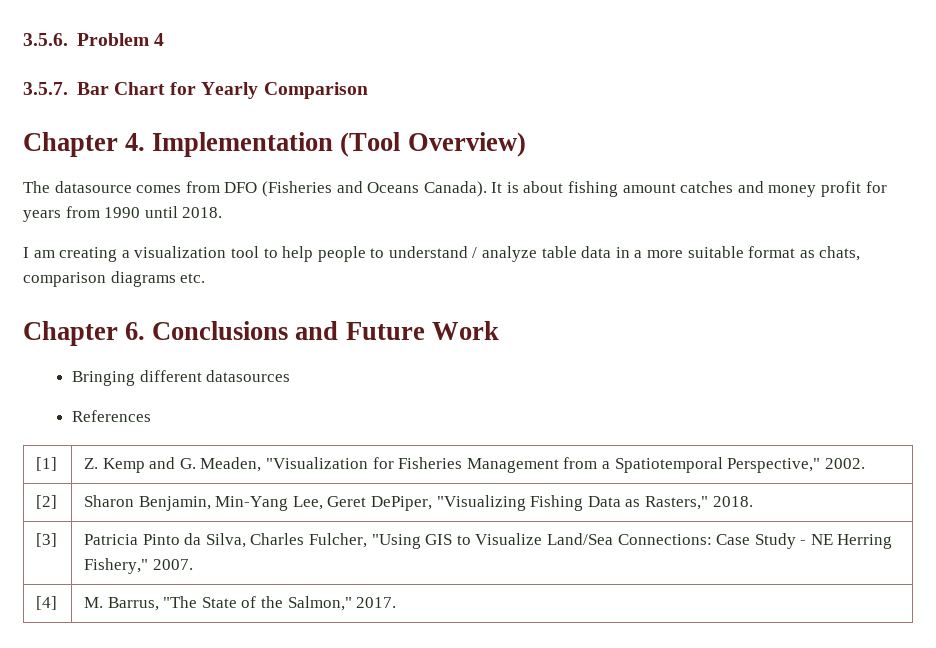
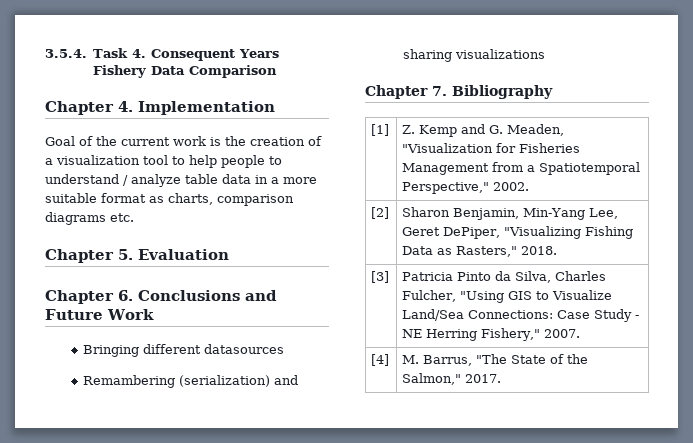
- 3.5.6. Problem 4
- 3.5.7. Bar Chart for Yearly Comparison
- Chapter 4. Implementation (Tool Overview)
- The datasource comes from DFO (Fisheries and Oceans Canada). It is about fishing amount catches and money profit for years from 1990 until 2018.
- I am creating a visualization tool to help people to understand / analyze table data in a more suitable format as chats, comparison diagrams etc.
+ 3.5.4. Task 4. Consequent Years Fishery Data Comparison
+ Chapter 4. Implementation
+ Goal of the current work is the creation of a visualization tool to help people to understand / analyze table data in a more suitable format as charts, comparison diagrams etc.
+ Chapter 5. Evaluation
- References
+ Remambering (serialization) and sharing visualizations
+ Chapter 7. Bibliography

